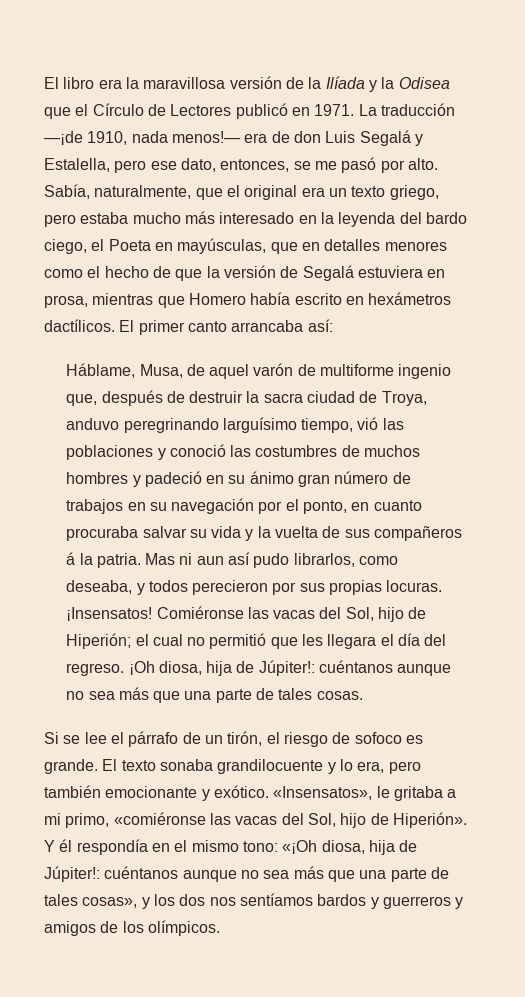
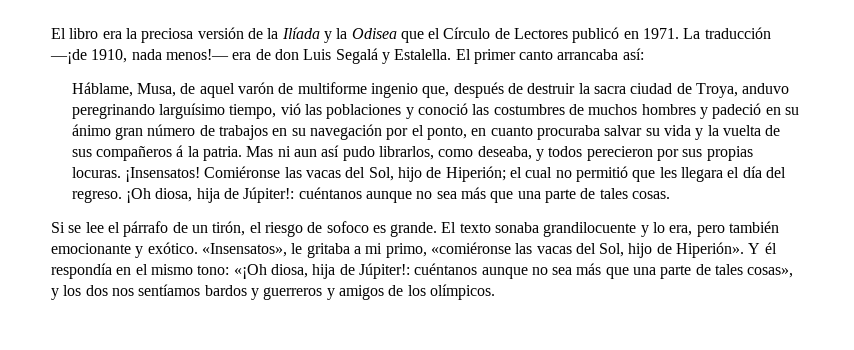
- El libro era la maravillosa versión de la Ilíada y la Odisea que el Círculo de Lectores publicó en 1971.
+ El libro era la preciosa versión de la Ilíada y la Odisea que el Círculo de Lectores publicó en 1971.
- La traducción —¡de 1910, nada menos!— era de don Luis Segalá y Estalella, pero ese dato, entonces, se me pasó por alto. Sabía, naturalmente, que el original era un texto griego, pero estaba mucho más interesado en la leyenda del bardo ciego, el Poeta en mayúsculas, que en detalles menores como el hecho de que la versión de Segalá estuviera en prosa, mientras que Homero había escrito en hexámetros dactílicos.
+ La traducción —¡de 1910, nada menos!— era de don Luis Segalá y Estalella.

